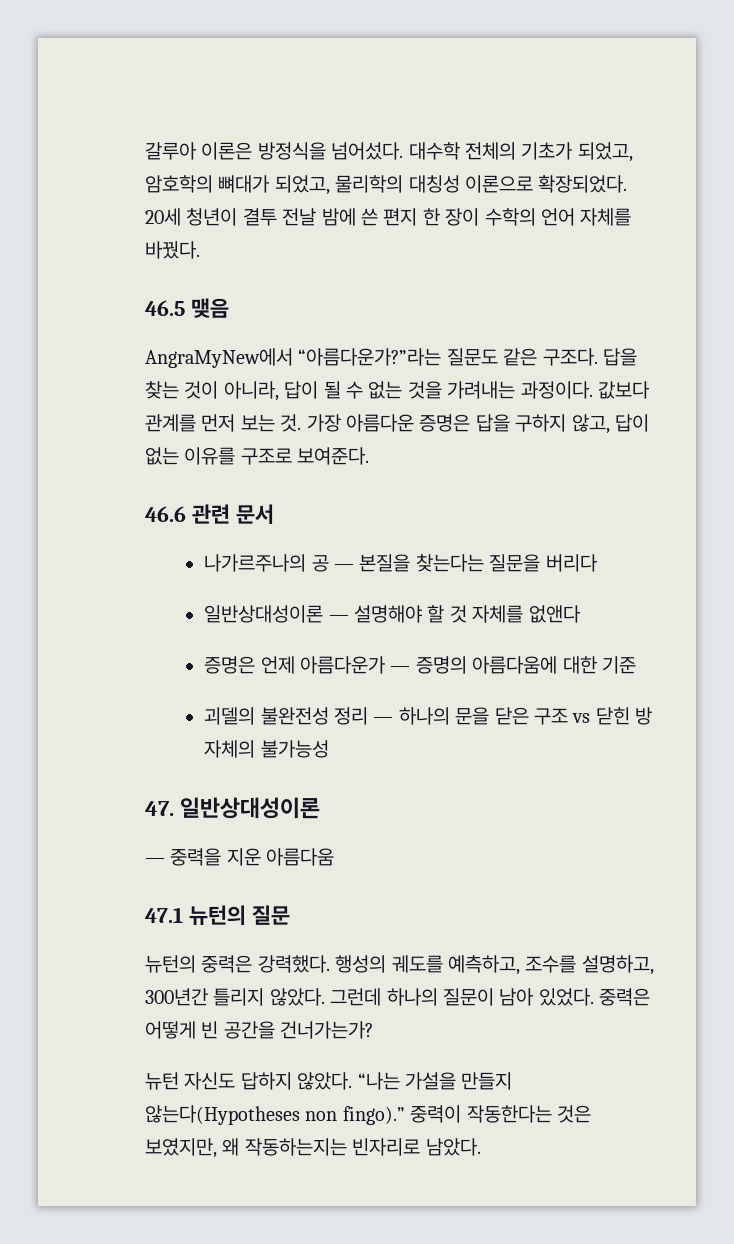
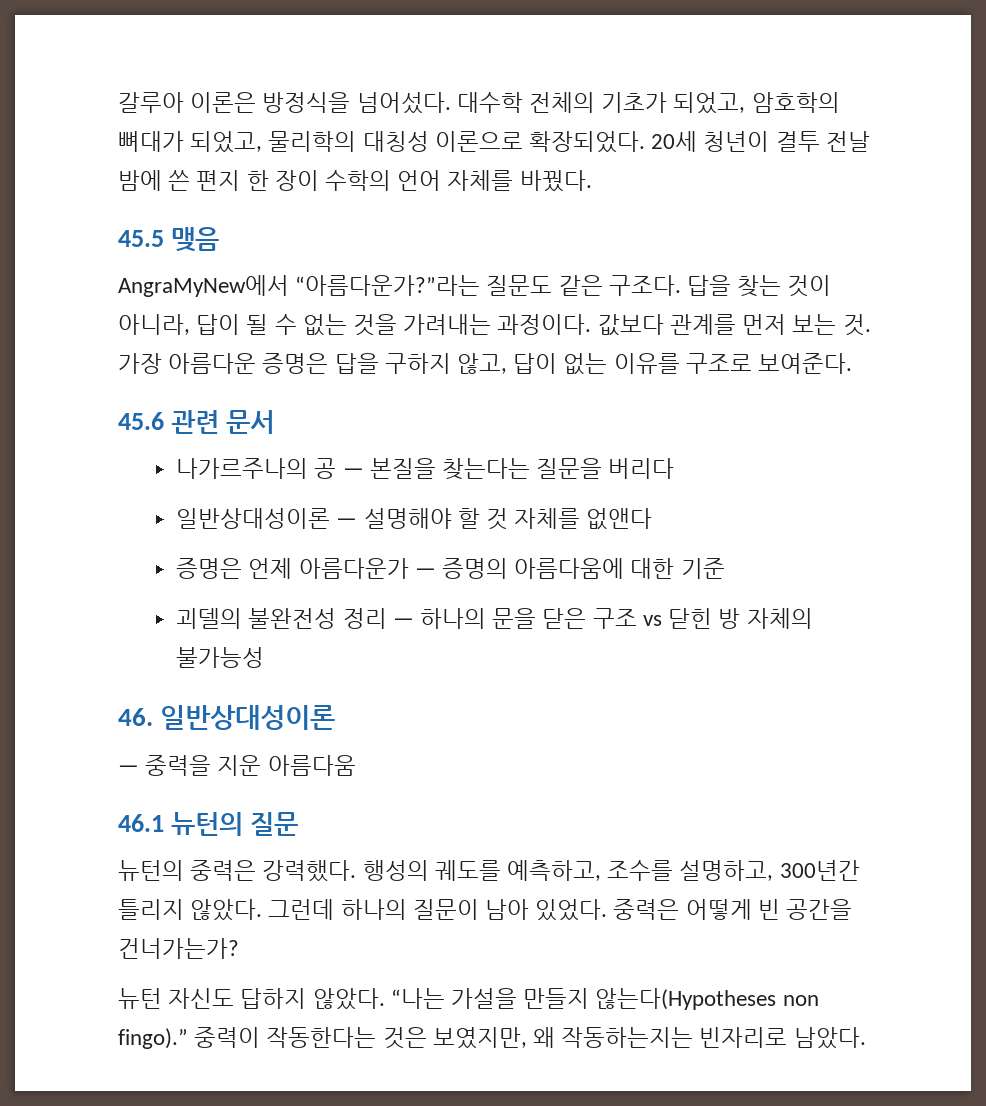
- 46.5 맺음
+ 45.5 맺음
- 46.6 관련 문서
+ 45.6 관련 문서
- 47. 일반상대성이론
+ 46. 일반상대성이론
- 47.1 뉴턴의 질문
+ 46.1 뉴턴의 질문

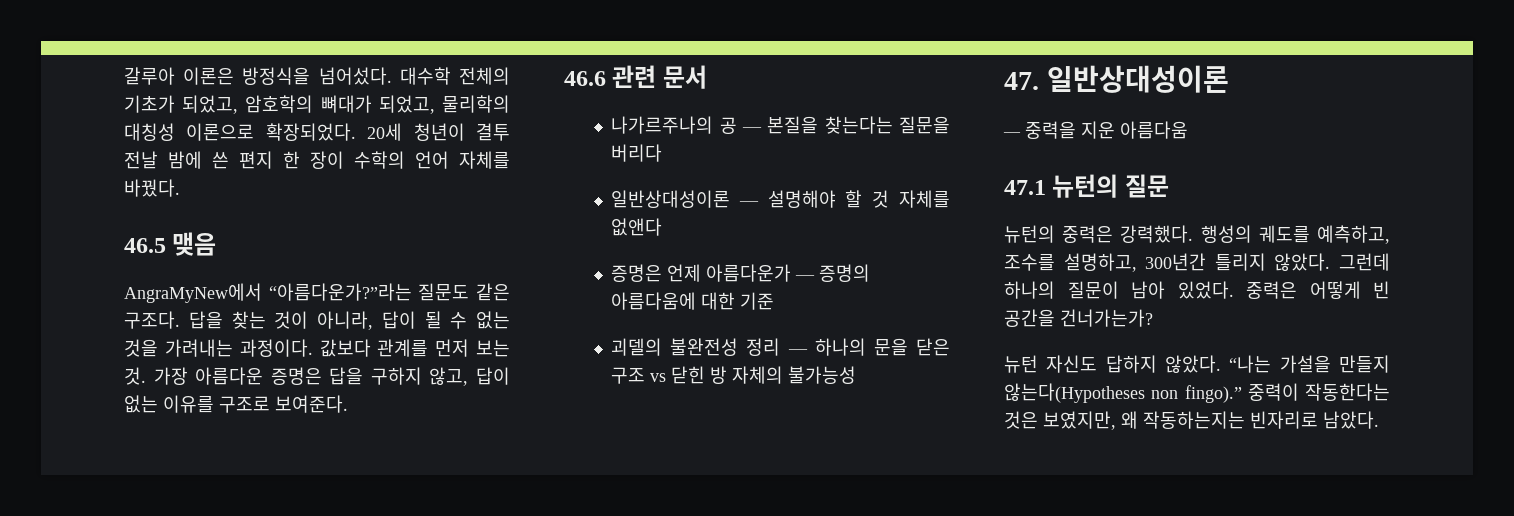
- 45.5 맺음
+ 46.5 맺음
- 45.6 관련 문서
+ 46.6 관련 문서
- 46. 일반상대성이론
+ 47. 일반상대성이론
- 46.1 뉴턴의 질문
+ 47.1 뉴턴의 질문

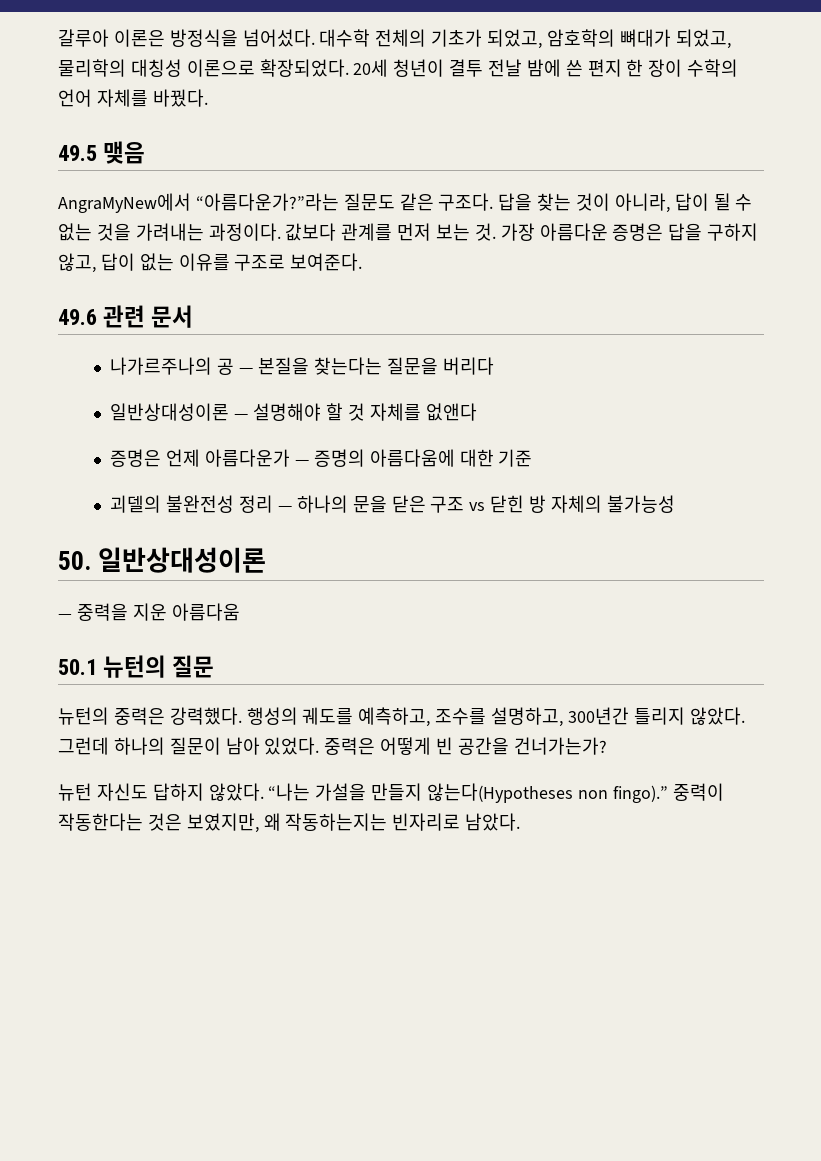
- 46.5 맺음
+ 49.5 맺음
- 46.6 관련 문서
+ 49.6 관련 문서
- 47. 일반상대성이론
+ 50. 일반상대성이론
- 47.1 뉴턴의 질문
+ 50.1 뉴턴의 질문

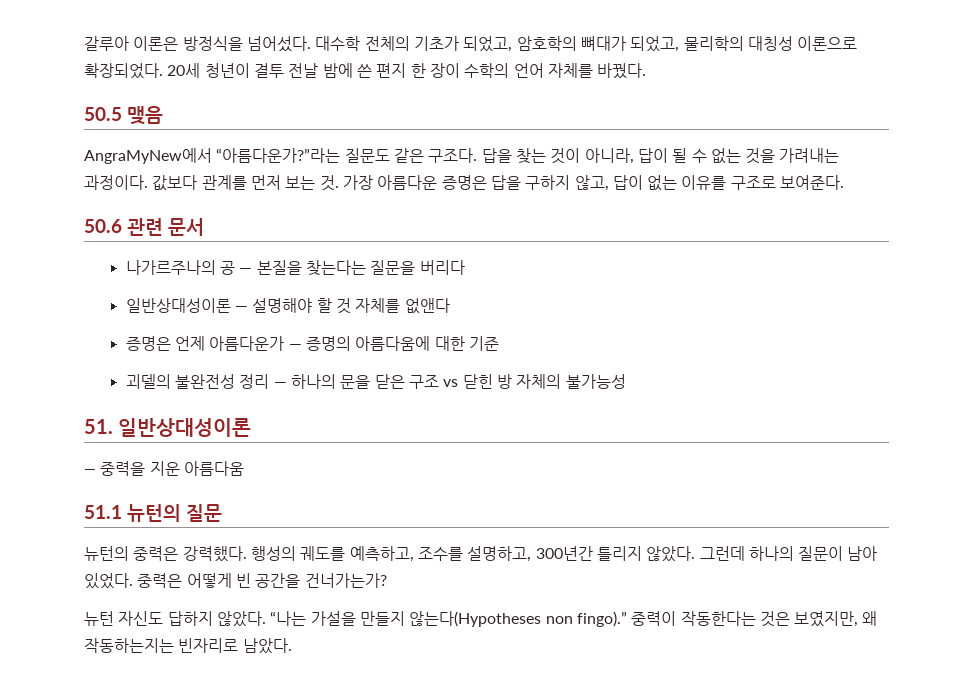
- 49.5 맺음
+ 50.5 맺음
- 49.6 관련 문서
+ 50.6 관련 문서
- 50. 일반상대성이론
+ 51. 일반상대성이론
- 50.1 뉴턴의 질문
+ 51.1 뉴턴의 질문

